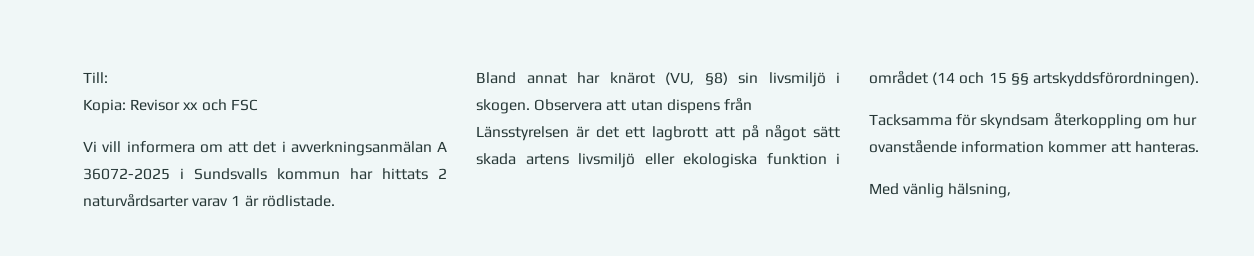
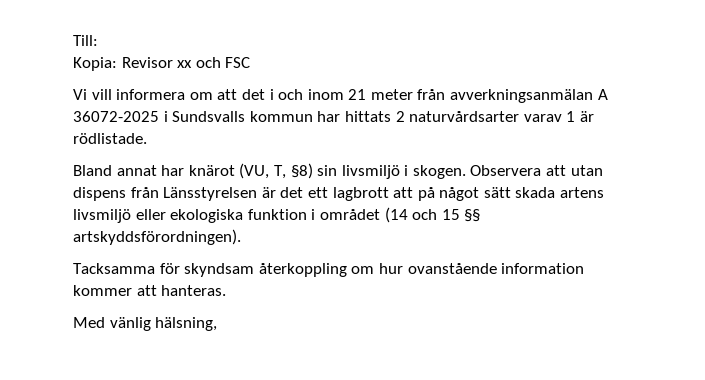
- Vi vill informera om att det i avverkningsanmälan A 36072-2025 i Sundsvalls kommun har hittats 2 naturvårdsarter varav 1 är rödlistade.
+ Vi vill informera om att det i och inom 21 meter från avverkningsanmälan A 36072-2025 i Sundsvalls kommun har hittats 2 naturvårdsarter varav 1 är rödlistade.
- Bland annat har knärot (VU, §8) sin livsmiljö i skogen.
+ Bland annat har knärot (VU, T, §8) sin livsmiljö i skogen.

